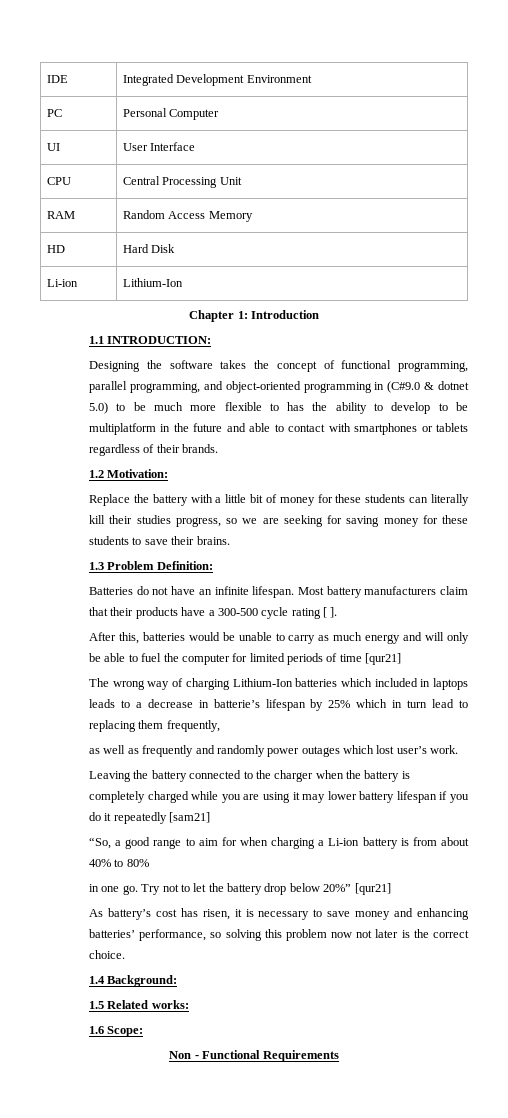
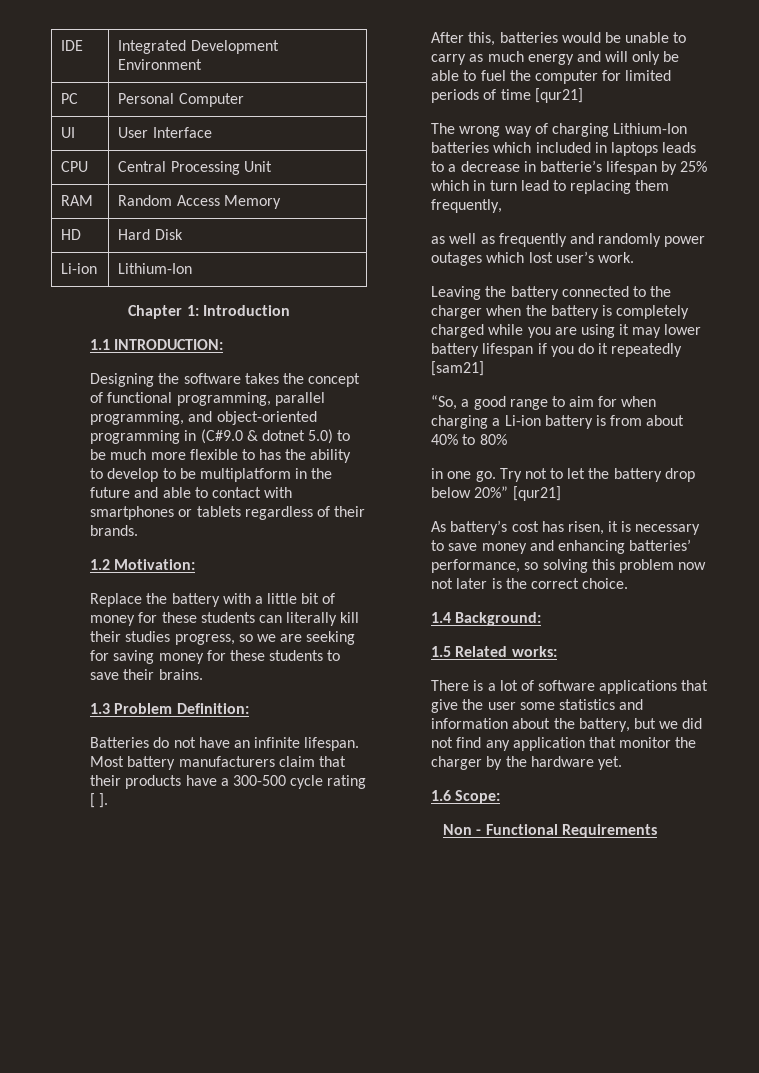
+ There is a lot of software applications that give the user some statistics and information about the battery, but we did not find any application that monitor the charger by the hardware yet.

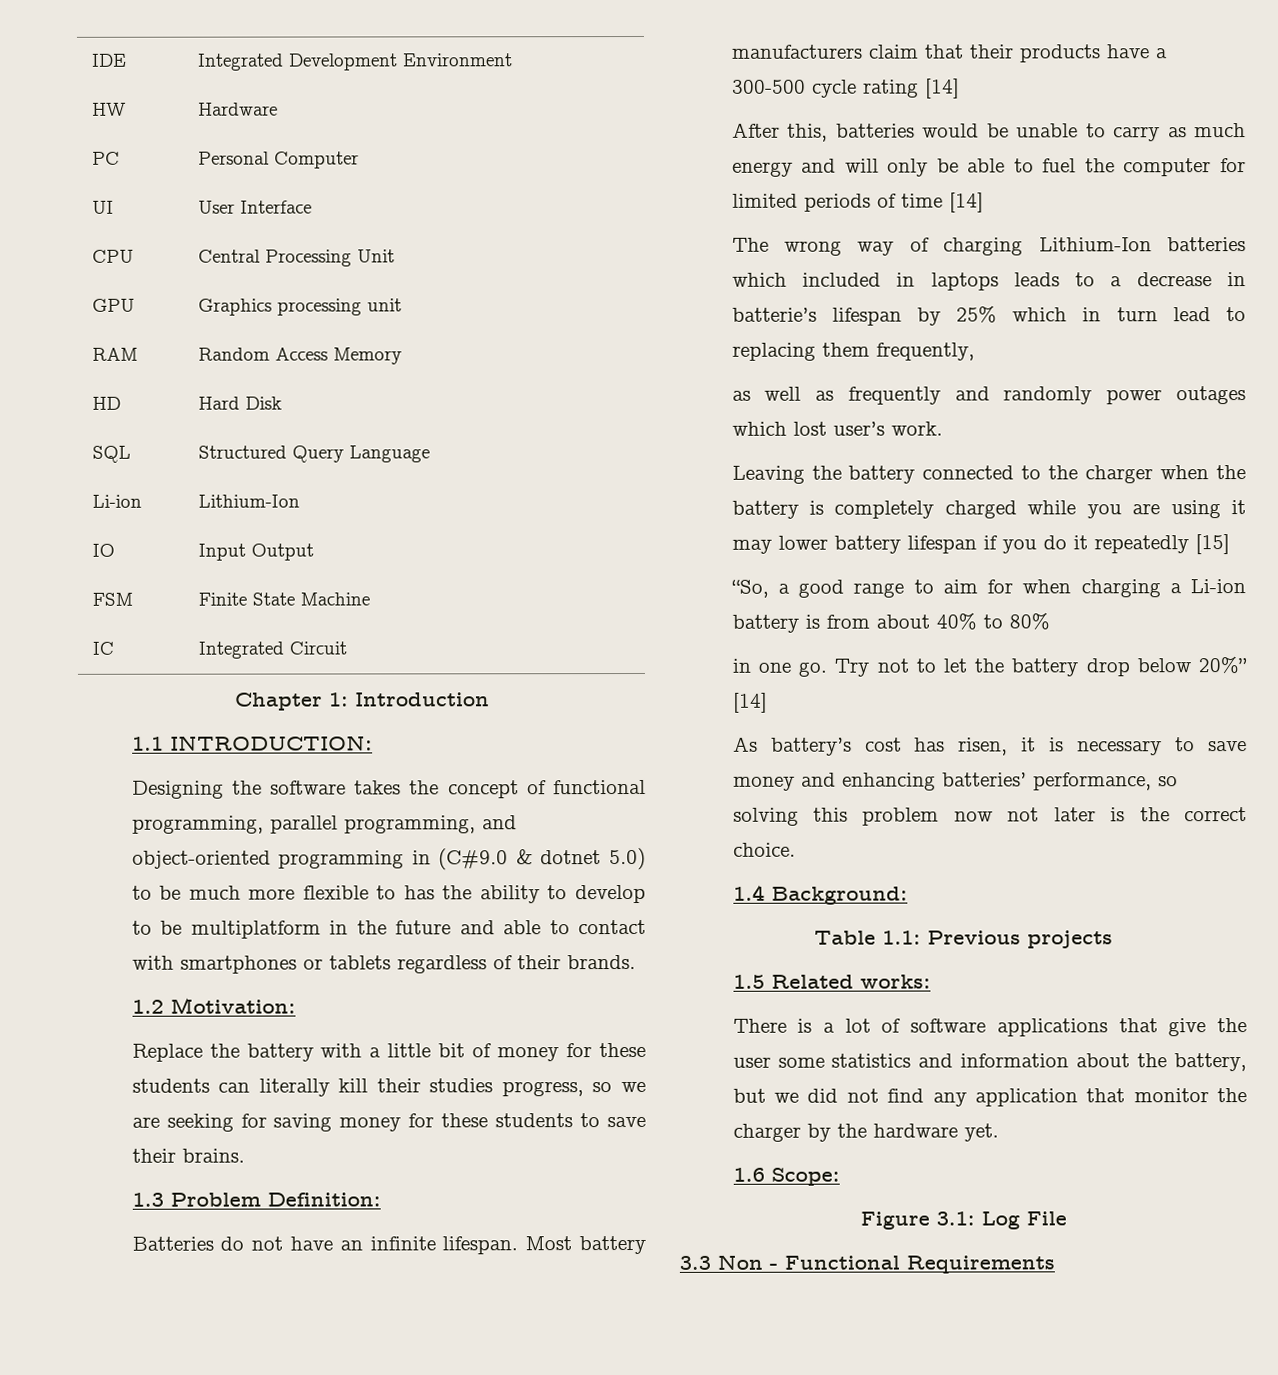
+ HW | Hardware
+ GPU | Graphics processing unit
+ SQL | Structured Query Language
  Li-ion | Lithium-Ion
+ IO | Input Output
+ FSM | Finite State Machine
+ IC | Integrated Circuit
- Most battery manufacturers claim that their products have a 300-500 cycle rating [ ].
+ Most battery manufacturers claim that their products have a 300-500 cycle rating [14]
- After this, batteries would be unable to carry as much energy and will only be able to fuel the computer for limited periods of time [qur21]
+ After this, batteries would be unable to carry as much energy and will only be able to fuel the computer for limited periods of time [14]
- Leaving the battery connected to the charger when the battery is completely charged while you are using it may lower battery lifespan if you do it repeatedly [sam21]
+ Leaving the battery connected to the charger when the battery is completely charged while you are using it may lower battery lifespan if you do it repeatedly [15]
- Try not to let the battery drop below 20%” [qur21]
+ Try not to let the battery drop below 20%” [14]
+ Table 1.1: Previous projects
- Non - Functional Requirements
+ Figure 3.1: Log File
+ 3.3 Non - Functional Requirements

